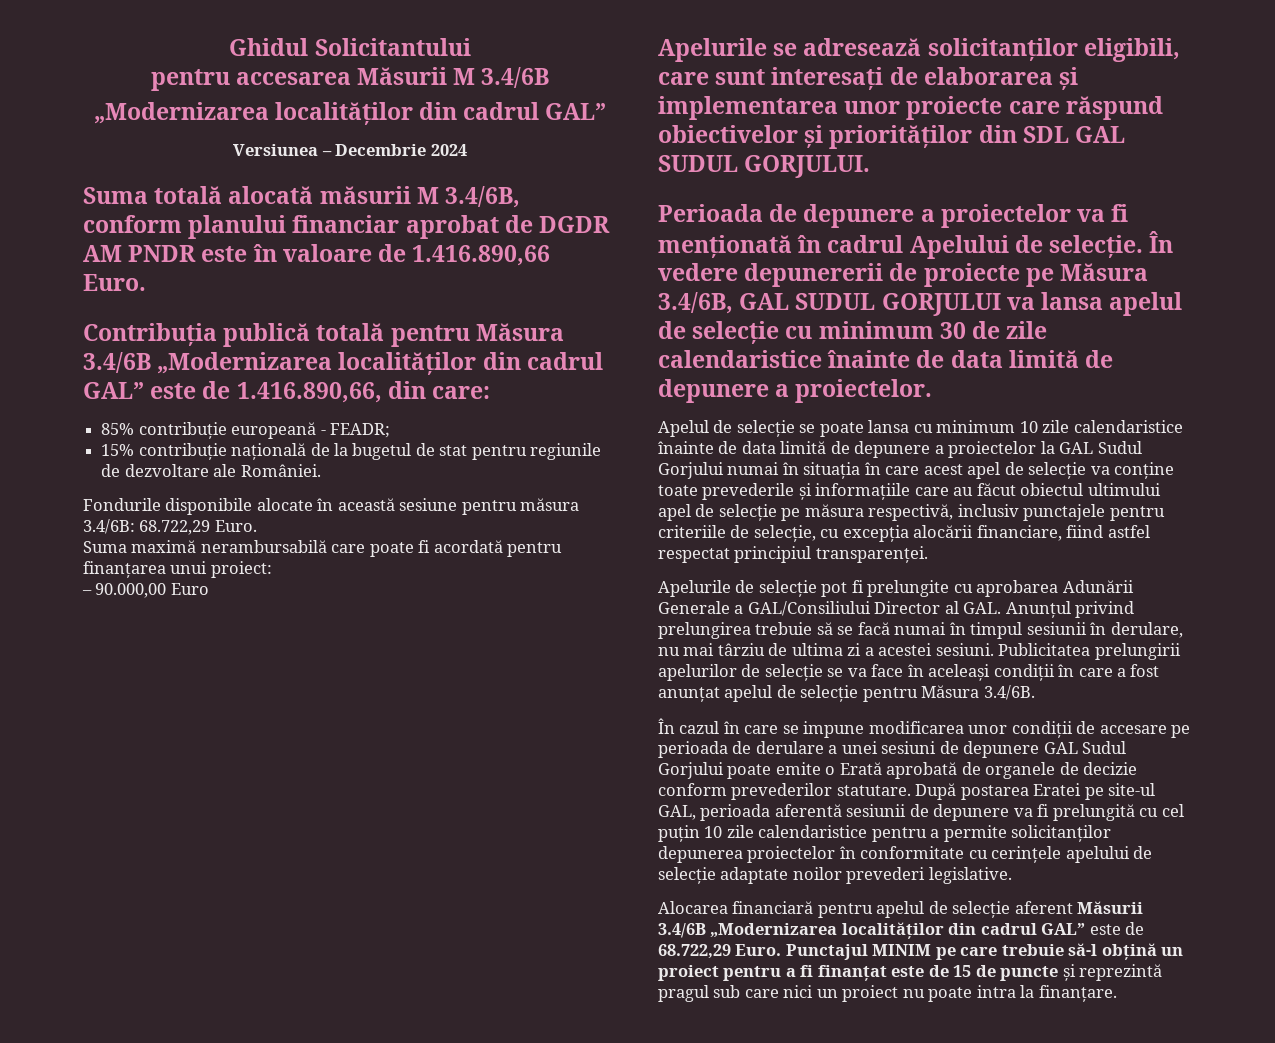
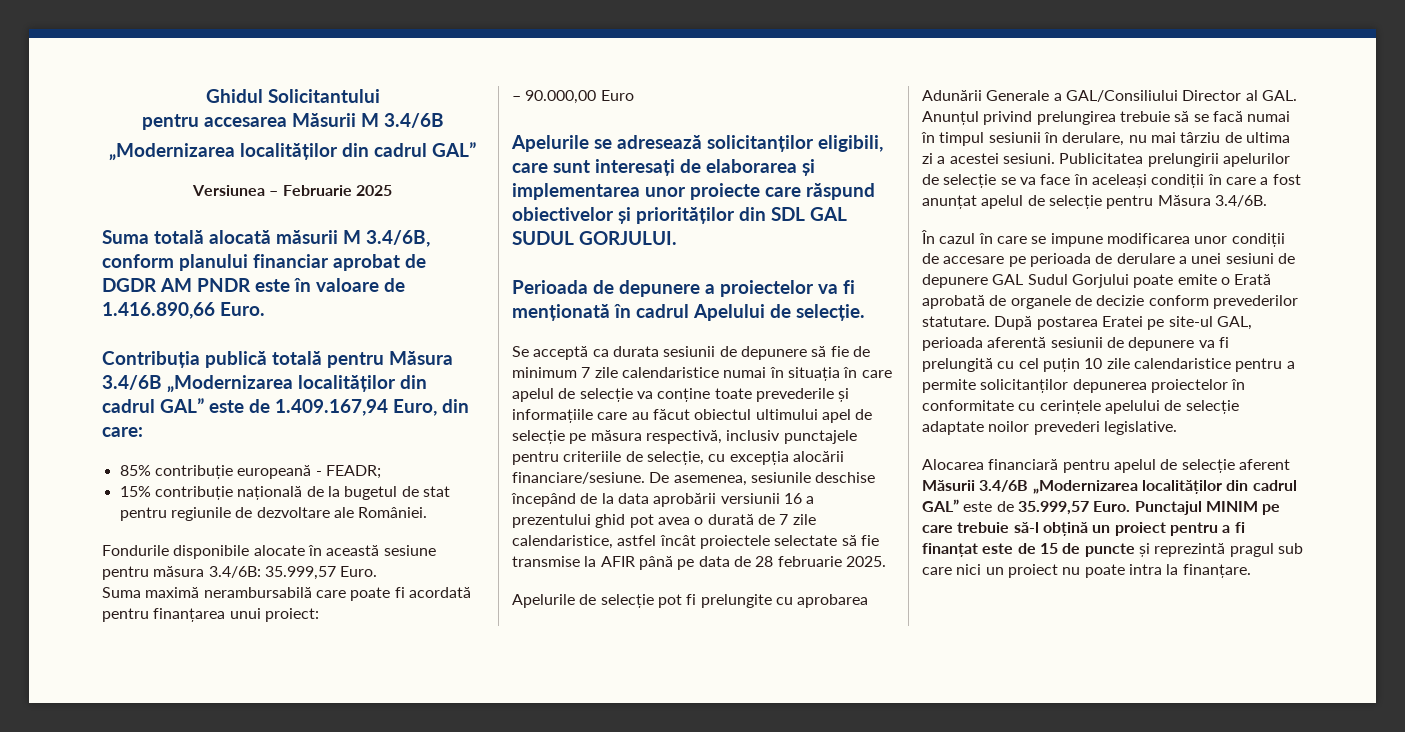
- Versiunea – Decembrie 2024
+ Versiunea – Februarie 2025
- Contribuția publică totală pentru Măsura 3.4/6B „Modernizarea localităților din cadrul GALˮ este de 1.416.890,66, din care:
+ Contribuția publică totală pentru Măsura 3.4/6B „Modernizarea localităților din cadrul GALˮ este de 1.409.167,94 Euro, din care:
- Fondurile disponibile alocate în această sesiune pentru măsura 3.4/6B: 68.722,29 Euro.
+ Fondurile disponibile alocate în această sesiune pentru măsura 3.4/6B: 35.999,57 Euro.
- Perioada de depunere a proiectelor va fi menționată în cadrul Apelului de selecție. În vedere depunererii de proiecte pe Măsura 3.4/6B, GAL SUDUL GORJULUI va lansa apelul de selecție cu minimum 30 de zile calendaristice înainte de data limită de depunere a proiectelor.
- Apelul de selecție se poate lansa cu minimum 10 zile calendaristice înainte de data limită de depunere a proiectelor la GAL Sudul Gorjului numai în situația în care acest apel de selecție va conține toate prevederile și informațiile care au făcut obiectul ultimului apel de selecție pe măsura respectivă, inclusiv punctajele pentru criteriile de selecție, cu excepția alocării financiare, fiind astfel respectat principiul transparenței.
+ Perioada de depunere a proiectelor va fi menționată în cadrul Apelului de selecție.
+ Se acceptă ca durata sesiunii de depunere să fie de minimum 7 zile calendaristice numai în situația în care apelul de selecție va conține toate prevederile și informațiile care au făcut obiectul ultimului apel de selecție pe măsura respectivă, inclusiv punctajele pentru criteriile de selecție, cu excepția alocării financiare/sesiune. De asemenea, sesiunile deschise începând de la data aprobării versiunii 16 a prezentului ghid pot avea o durată de 7 zile calendaristice, astfel încât proiectele selectate să fie transmise la AFIR până pe data de 28 februarie 2025.
- Alocarea financiară pentru apelul de selecție aferent Măsurii 3.4/6B „Modernizarea localităților din cadrul GAL” este de 68.722,29 Euro.
+ Alocarea financiară pentru apelul de selecție aferent Măsurii 3.4/6B „Modernizarea localităților din cadrul GAL” este de 35.999,57 Euro.

